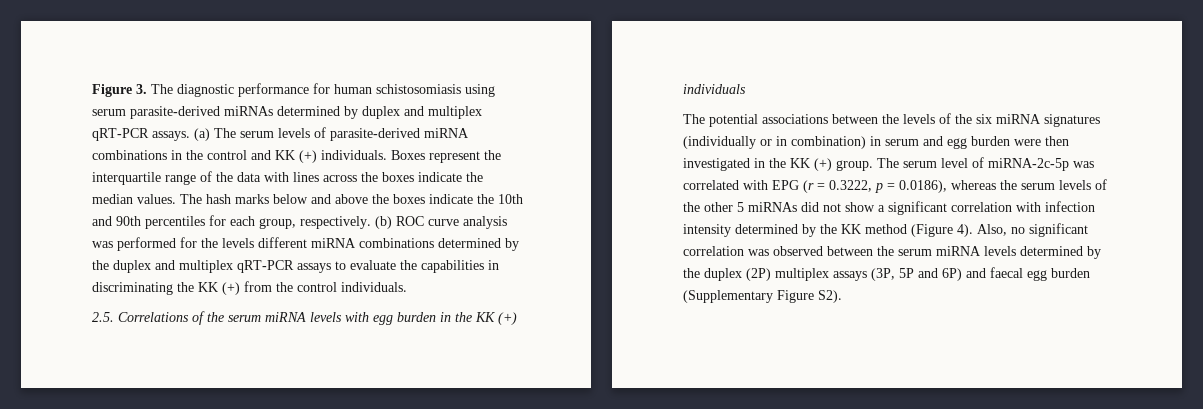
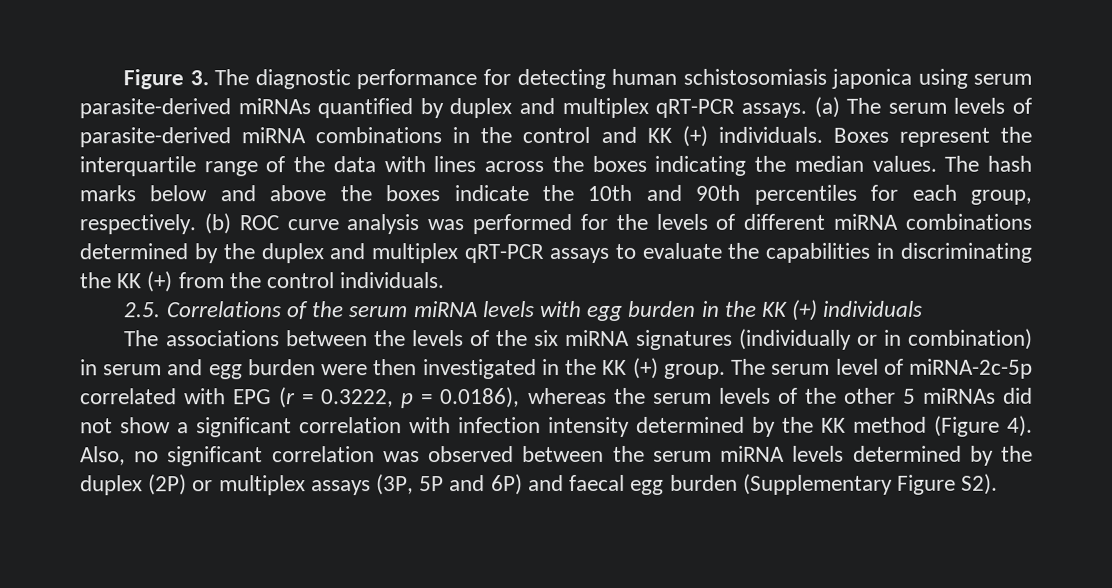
- Figure 3. The diagnostic performance for human schistosomiasis using serum parasite-derived miRNAs determined by duplex and multiplex qRT-PCR assays.
+ Figure 3. The diagnostic performance for detecting human schistosomiasis japonica using serum parasite-derived miRNAs quantified by duplex and multiplex qRT-PCR assays.
- Boxes represent the interquartile range of the data with lines across the boxes indicate the median values.
+ Boxes represent the interquartile range of the data with lines across the boxes indicating the median values.
- (b) ROC curve analysis was performed for the levels different miRNA combinations determined by the duplex and multiplex qRT-PCR assays to evaluate the capabilities in discriminating the KK (+) from the control individuals.
+ (b) ROC curve analysis was performed for the levels of different miRNA combinations determined by the duplex and multiplex qRT-PCR assays to evaluate the capabilities in discriminating the KK (+) from the control individuals.
- The potential associations between the levels of the six miRNA signatures (individually or in combination) in serum and egg burden were then investigated in the KK (+) group.
+ The associations between the levels of the six miRNA signatures (individually or in combination) in serum and egg burden were then investigated in the KK (+) group.
- The serum level of miRNA-2c-5p was correlated with EPG (r = 0.3222, p = 0.0186), whereas the serum levels of the other 5 miRNAs did not show a significant correlation with infection intensity determined by the KK method (Figure 4).
+ The serum level of miRNA-2c-5p correlated with EPG (r = 0.3222, p = 0.0186), whereas the serum levels of the other 5 miRNAs did not show a significant correlation with infection intensity determined by the KK method (Figure 4).
- Also, no significant correlation was observed between the serum miRNA levels determined by the duplex (2P) multiplex assays (3P, 5P and 6P) and faecal egg burden (Supplementary Figure S2).
+ Also, no significant correlation was observed between the serum miRNA levels determined by the duplex (2P) or multiplex assays (3P, 5P and 6P) and faecal egg burden (Supplementary Figure S2).

